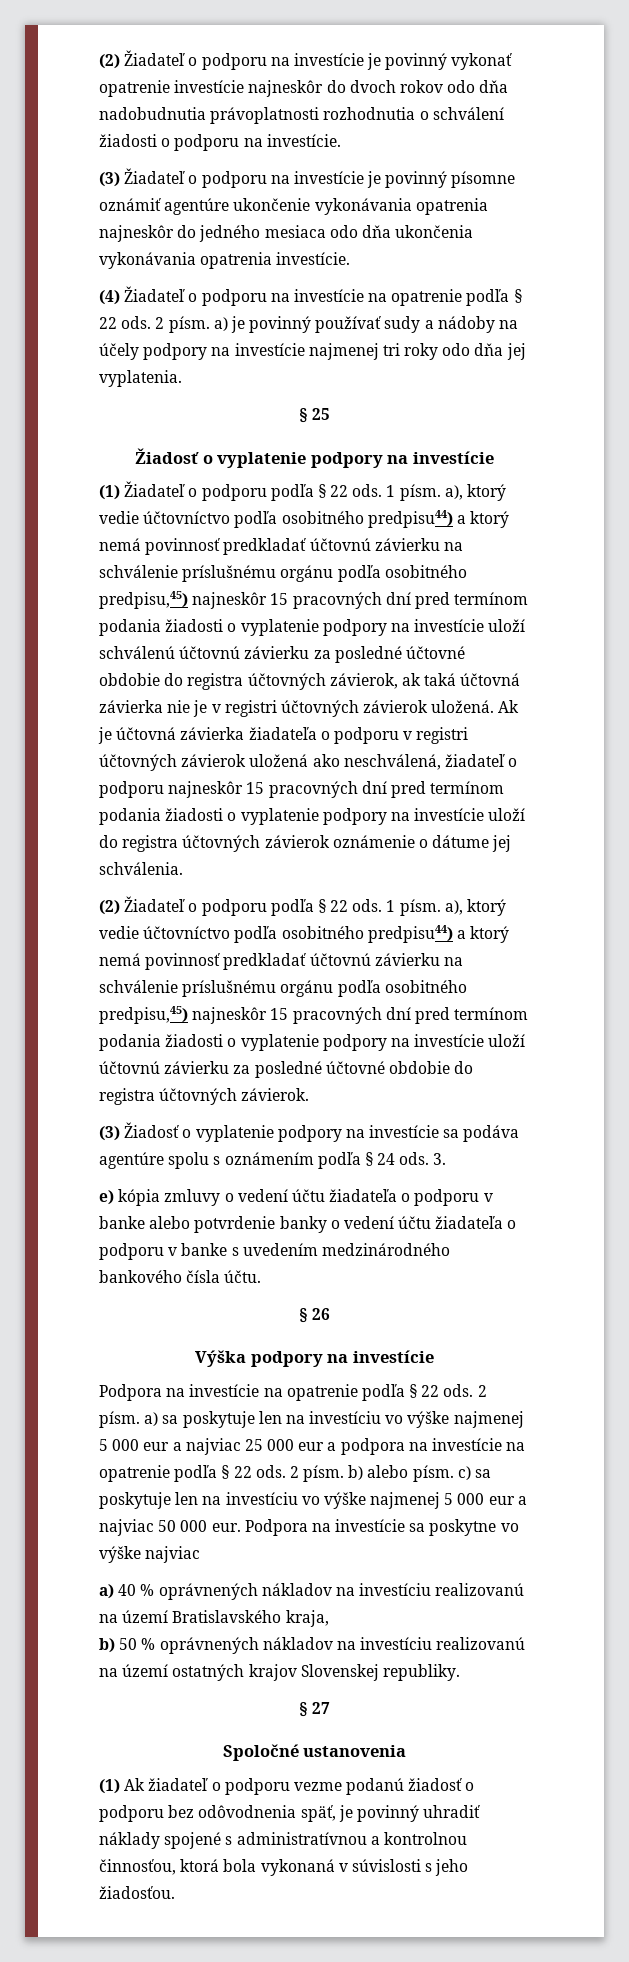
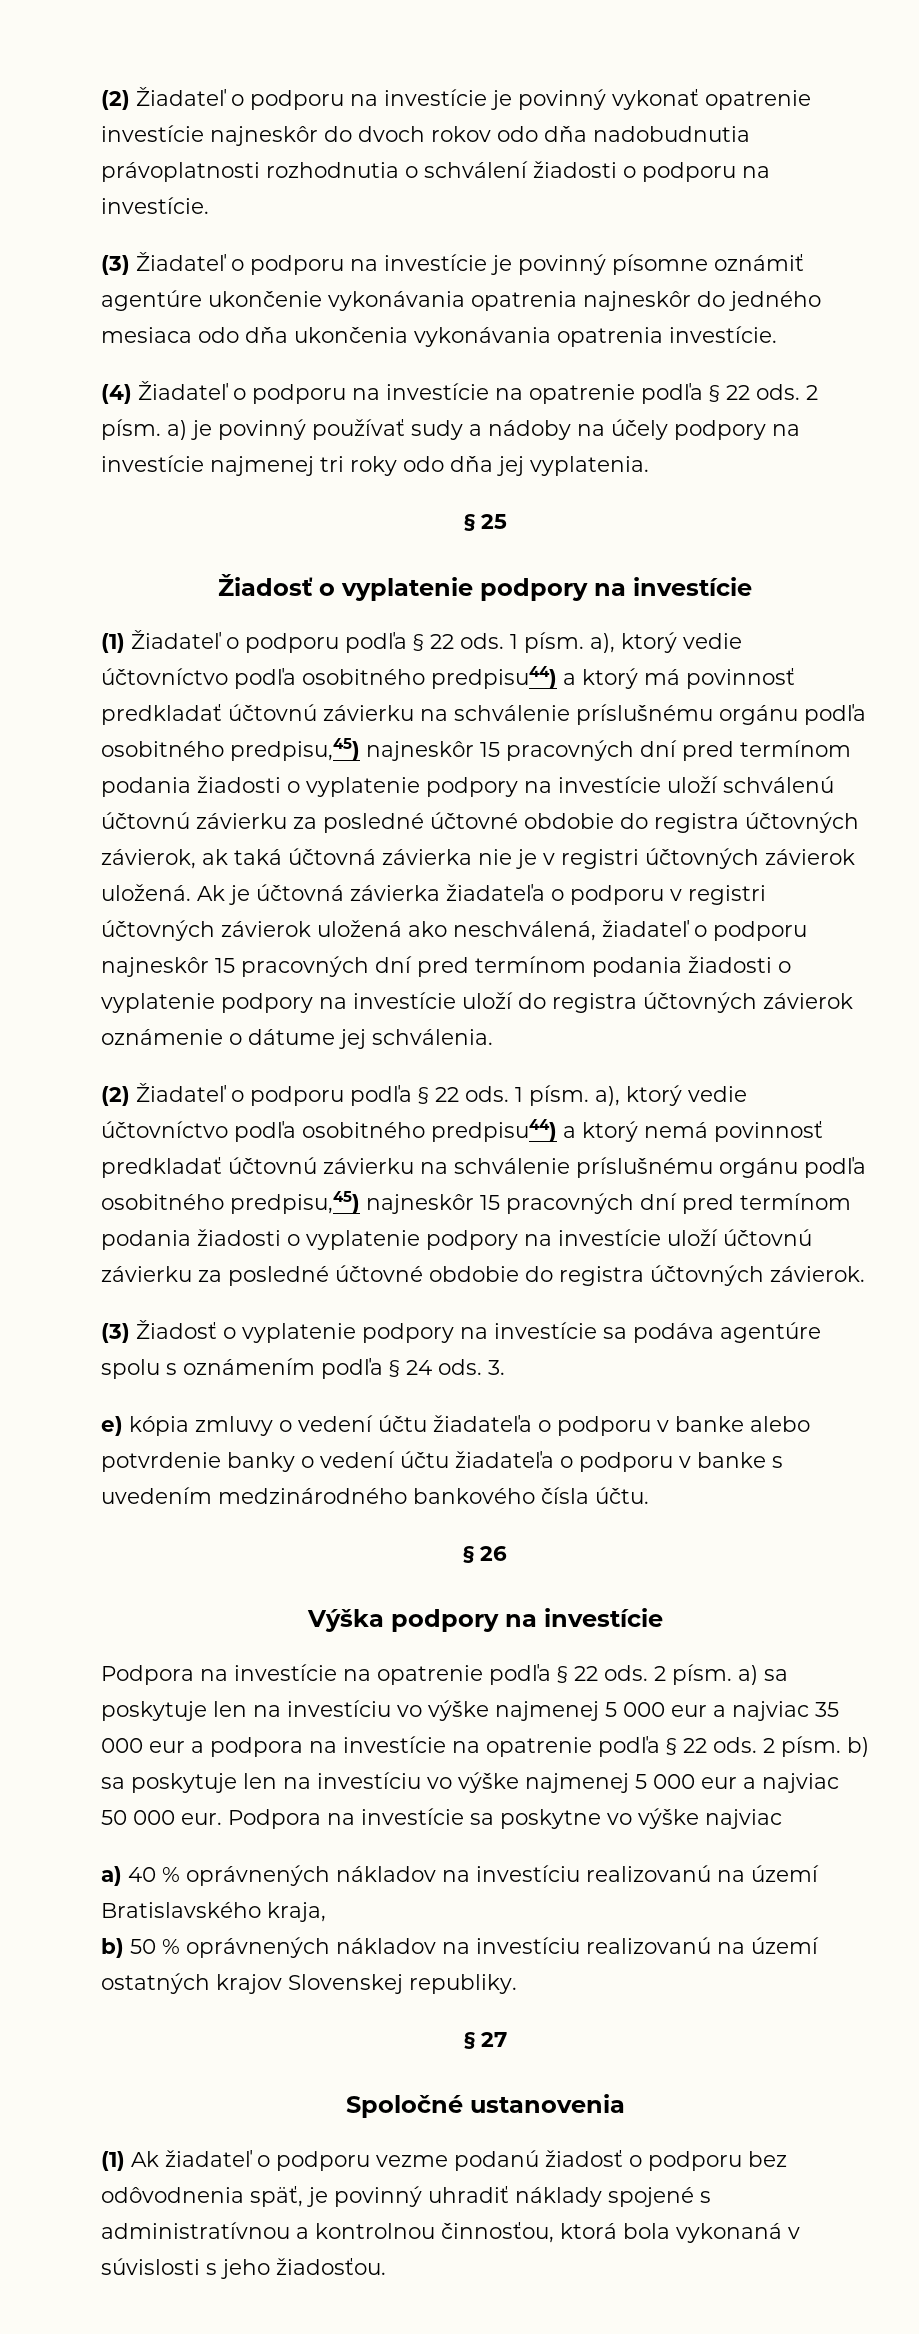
- 1 písm. a), ktorý vedie účtovníctvo podľa osobitného predpisu44) a ktorý nemá povinnosť predkladať účtovnú závierku na schválenie príslušnému orgánu podľa osobitného predpisu,45) najneskôr 15 pracovných dní pred termínom podania žiadosti o vyplatenie podpory na investície uloží schválenú účtovnú závierku za posledné účtovné obdobie do registra účtovných závierok, ak taká účtovná závierka nie je v registri účtovných závierok uložená.
+ 1 písm. a), ktorý vedie účtovníctvo podľa osobitného predpisu44) a ktorý má povinnosť predkladať účtovnú závierku na schválenie príslušnému orgánu podľa osobitného predpisu,45) najneskôr 15 pracovných dní pred termínom podania žiadosti o vyplatenie podpory na investície uloží schválenú účtovnú závierku za posledné účtovné obdobie do registra účtovných závierok, ak taká účtovná závierka nie je v registri účtovných závierok uložená.
- 2 písm. a) sa poskytuje len na investíciu vo výške najmenej 5 000 eur a najviac 25 000 eur a podpora na investície na opatrenie podľa § 22 ods.
+ 2 písm. a) sa poskytuje len na investíciu vo výške najmenej 5 000 eur a najviac 35 000 eur a podpora na investície na opatrenie podľa § 22 ods.
- 2 písm. b) alebo písm. c) sa poskytuje len na investíciu vo výške najmenej 5 000 eur a najviac 50 000 eur.
+ 2 písm. b) sa poskytuje len na investíciu vo výške najmenej 5 000 eur a najviac 50 000 eur.

